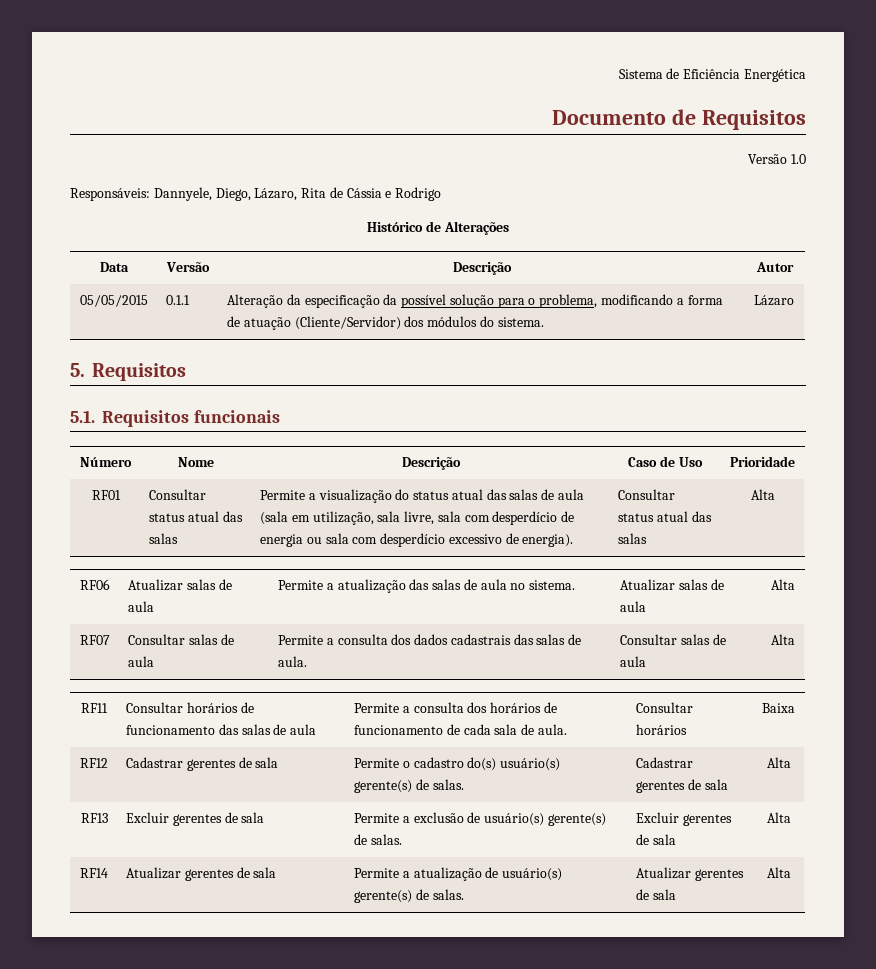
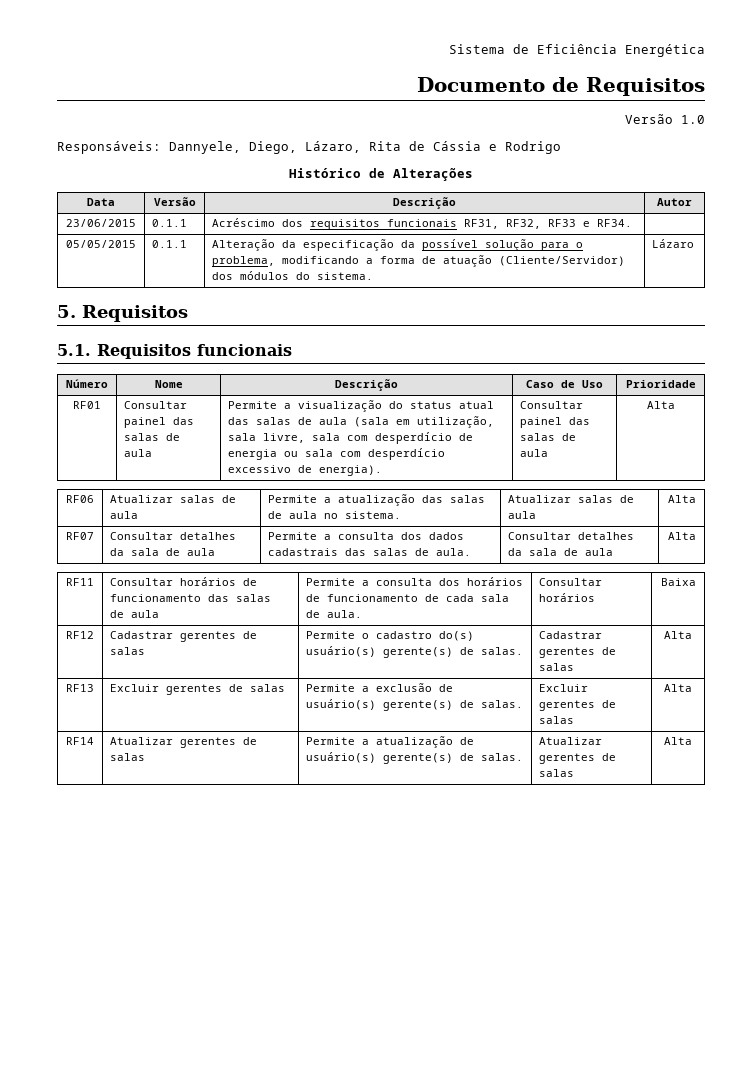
+ 23/06/2015 | 0.1.1 | Acréscimo dos requisitos funcionais RF31, RF32, RF33 e RF34. |
- RF01 | Consultar status atual das salas
+ RF01 | Consultar painel das salas de aula
- Permite a visualização do status atual das salas de aula (sala em utilização, sala livre, sala com desperdício de energia ou sala com desperdício excessivo de energia). | Consultar status atual das salas
+ Permite a visualização do status atual das salas de aula (sala em utilização, sala livre, sala com desperdício de energia ou sala com desperdício excessivo de energia). | Consultar painel das salas de aula
- RF07 | Consultar salas de aula | Permite a consulta dos dados cadastrais das salas de aula. | Consultar salas de aula | Alta
+ RF07 | Consultar detalhes da sala de aula | Permite a consulta dos dados cadastrais das salas de aula. | Consultar detalhes da sala de aula | Alta
- RF12 | Cadastrar gerentes de sala | Permite o cadastro do(s) usuário(s) gerente(s) de salas. | Cadastrar gerentes de sala | Alta
+ RF12 | Cadastrar gerentes de salas | Permite o cadastro do(s) usuário(s) gerente(s) de salas. | Cadastrar gerentes de salas | Alta
- RF13 | Excluir gerentes de sala | Permite a exclusão de usuário(s) gerente(s) de salas. | Excluir gerentes de sala | Alta
+ RF13 | Excluir gerentes de salas | Permite a exclusão de usuário(s) gerente(s) de salas. | Excluir gerentes de salas | Alta
- RF14 | Atualizar gerentes de sala | Permite a atualização de usuário(s) gerente(s) de salas. | Atualizar gerentes de sala | Alta
+ RF14 | Atualizar gerentes de salas | Permite a atualização de usuário(s) gerente(s) de salas. | Atualizar gerentes de salas | Alta

